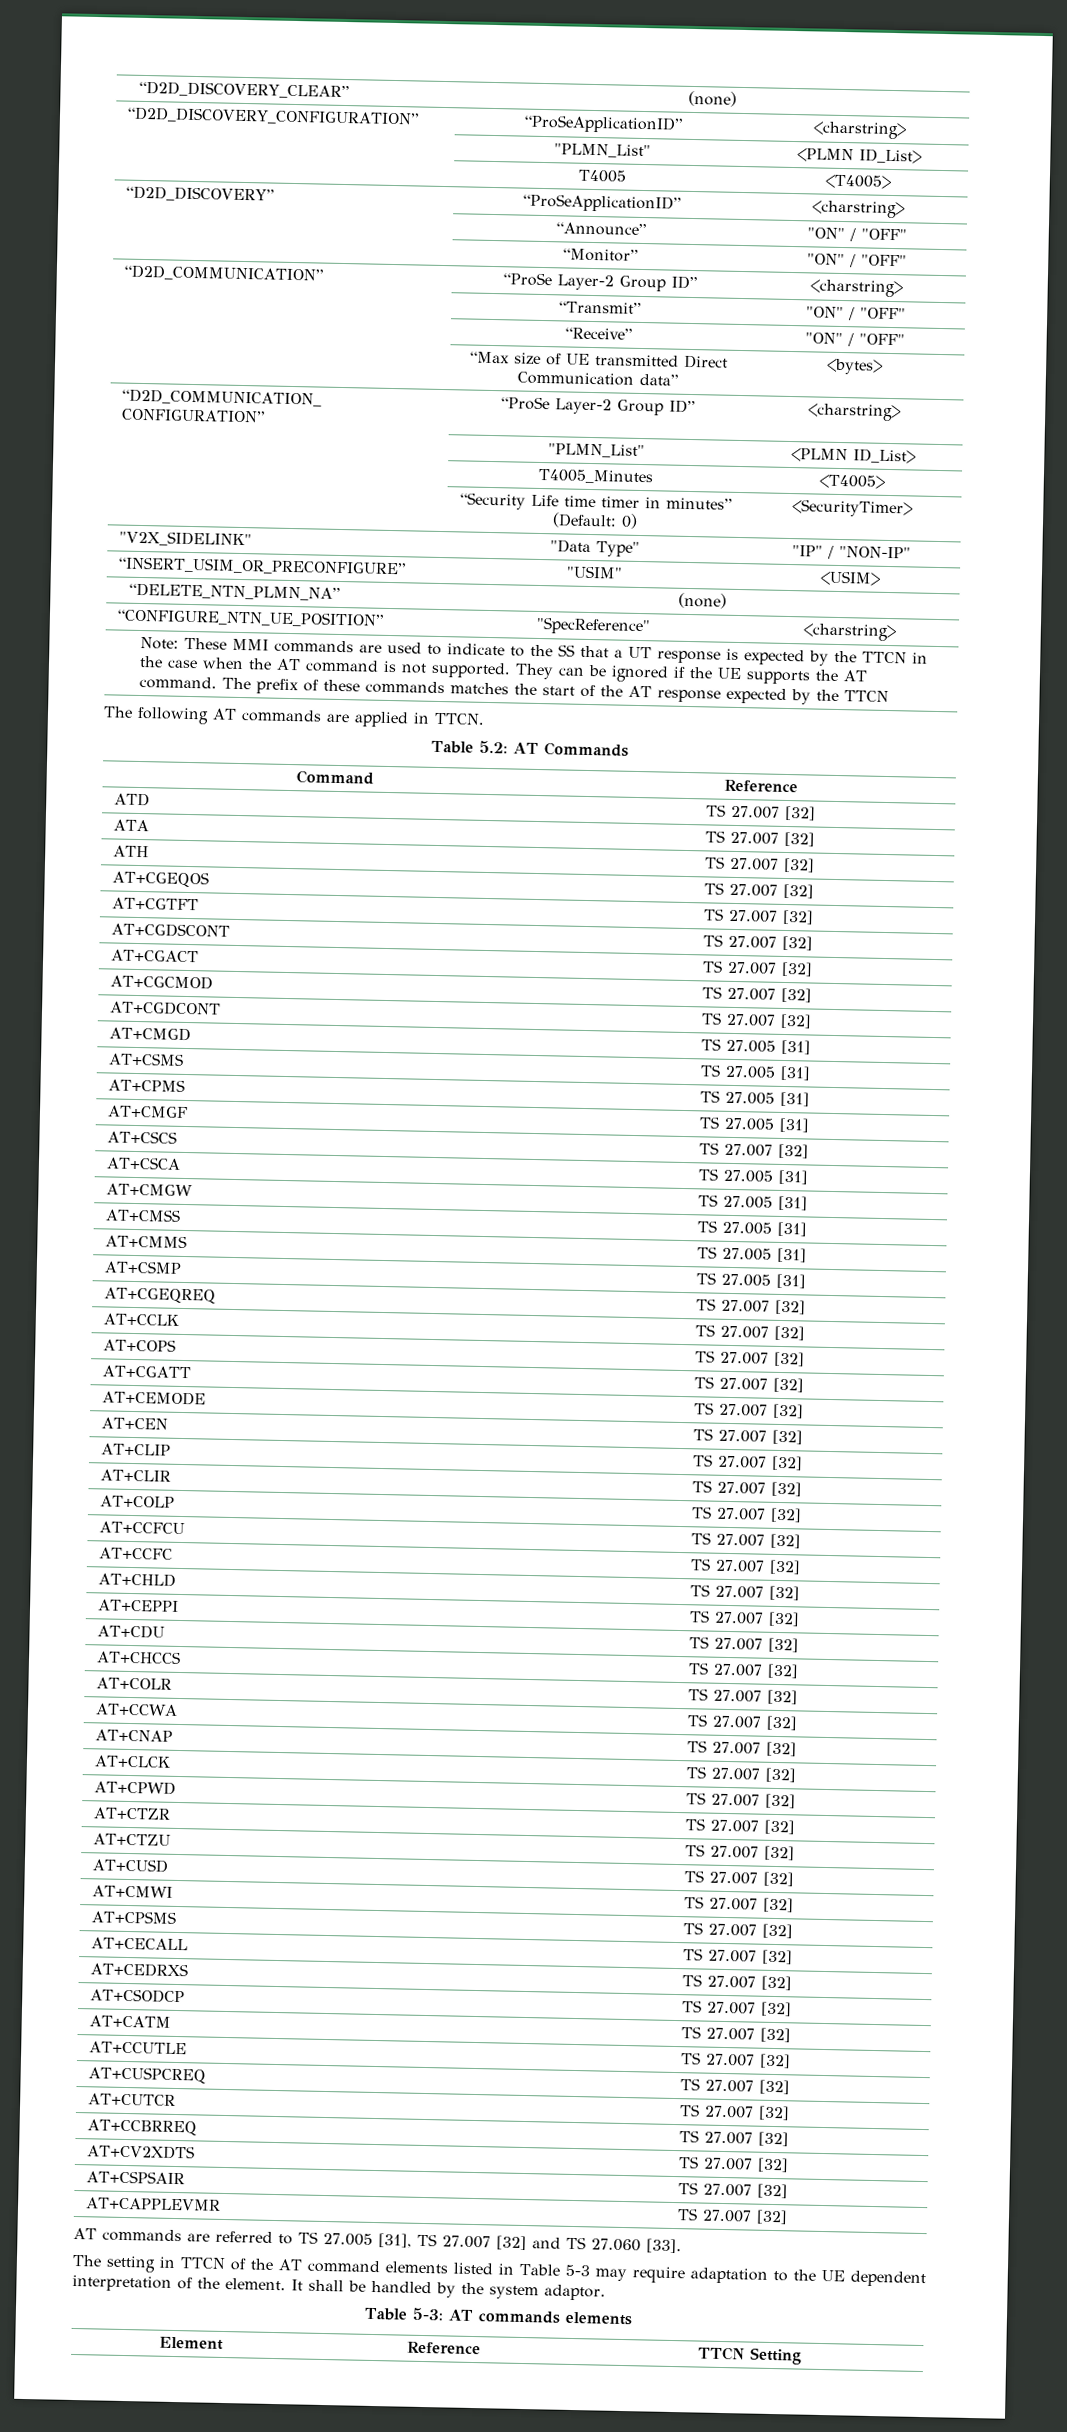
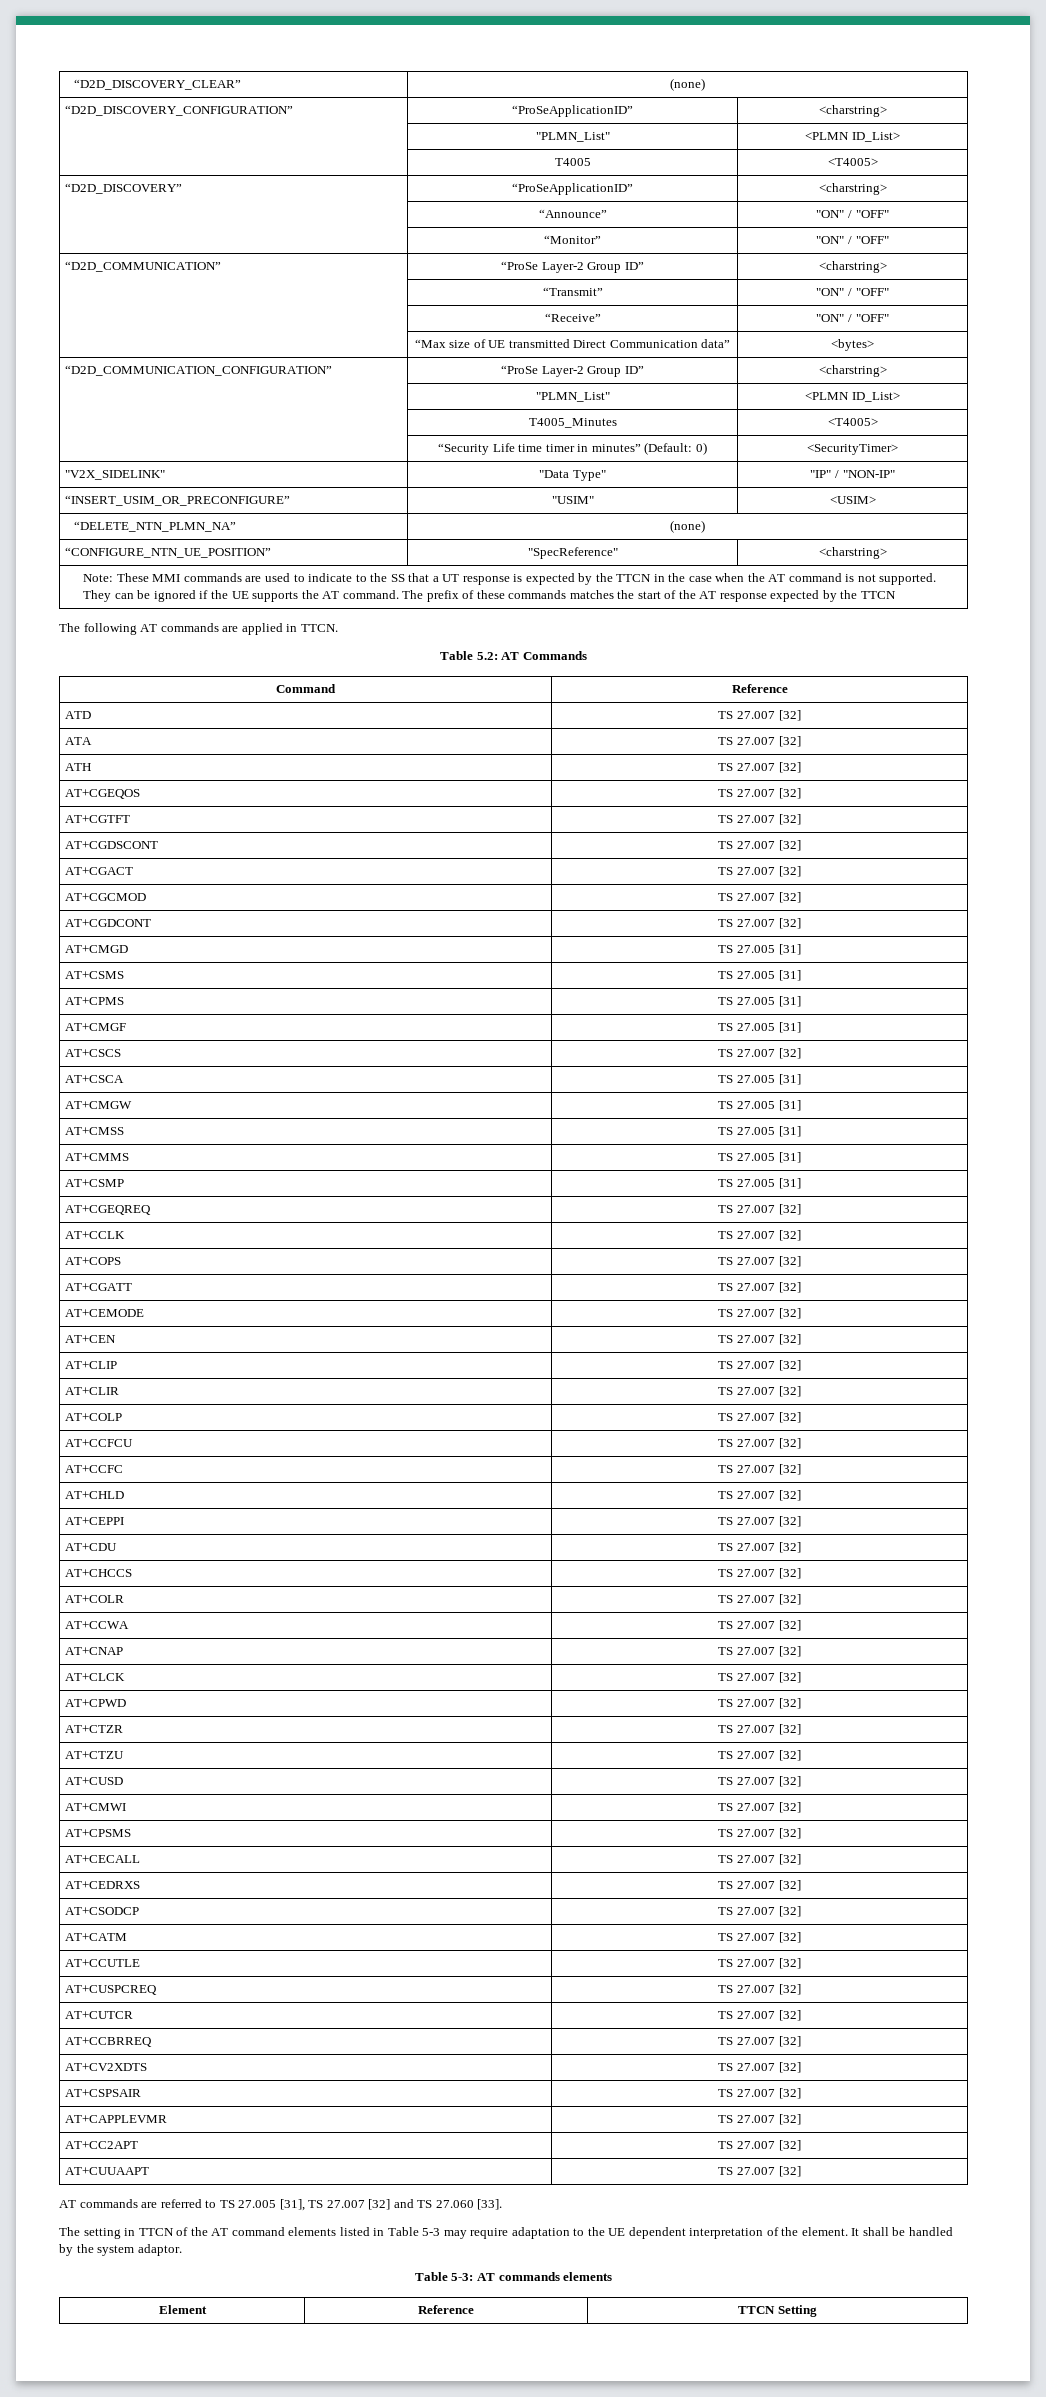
+ AT+CC2APT | TS 27.007 [32]
+ AT+CUUAAPT | TS 27.007 [32]

